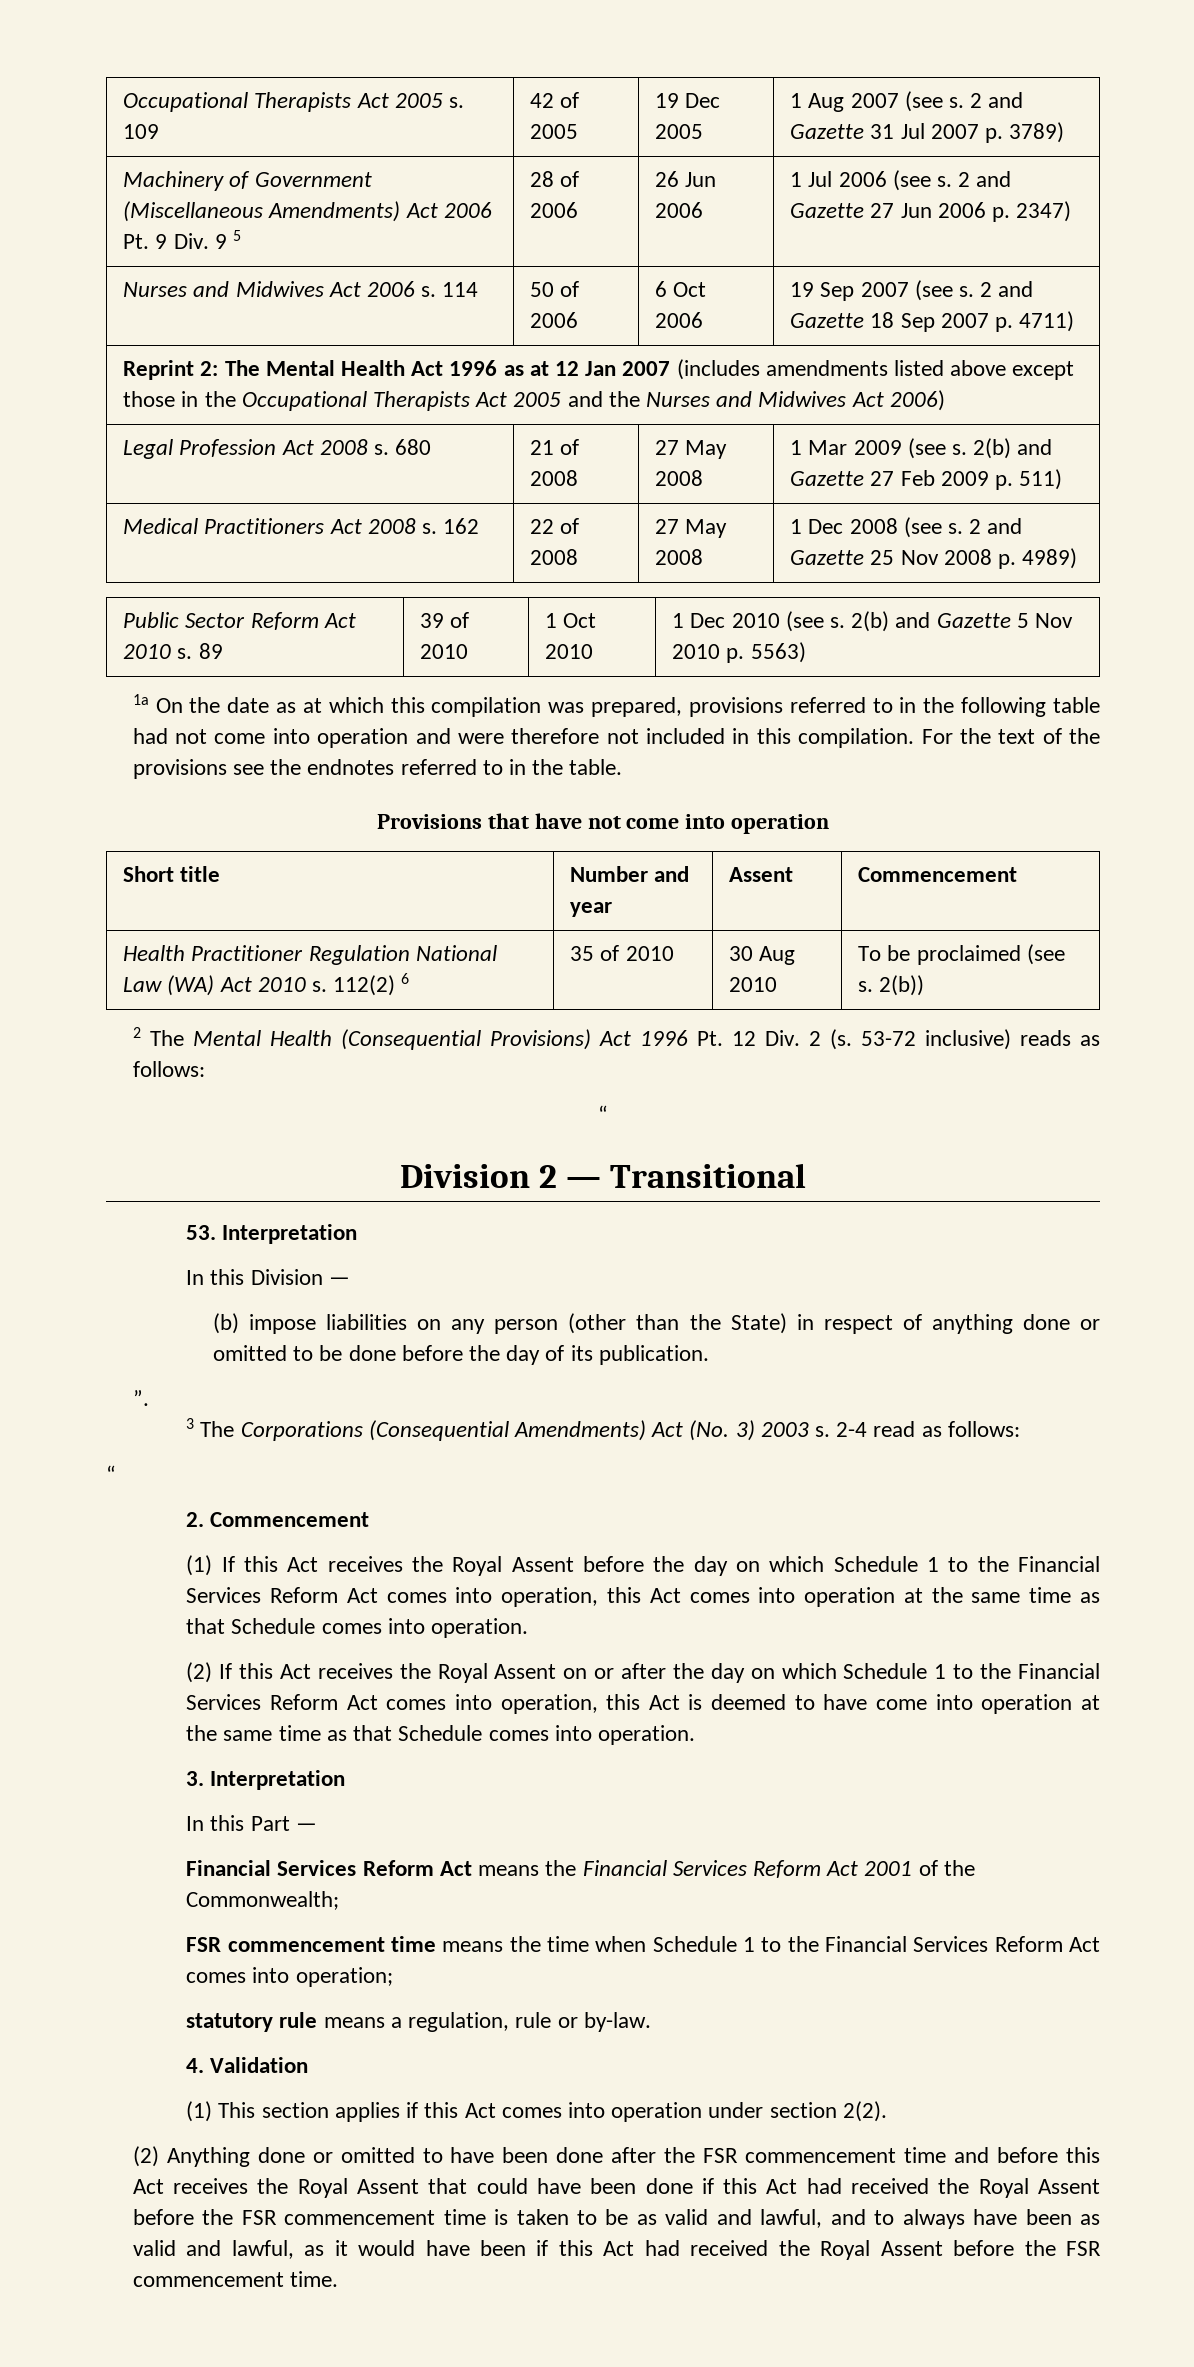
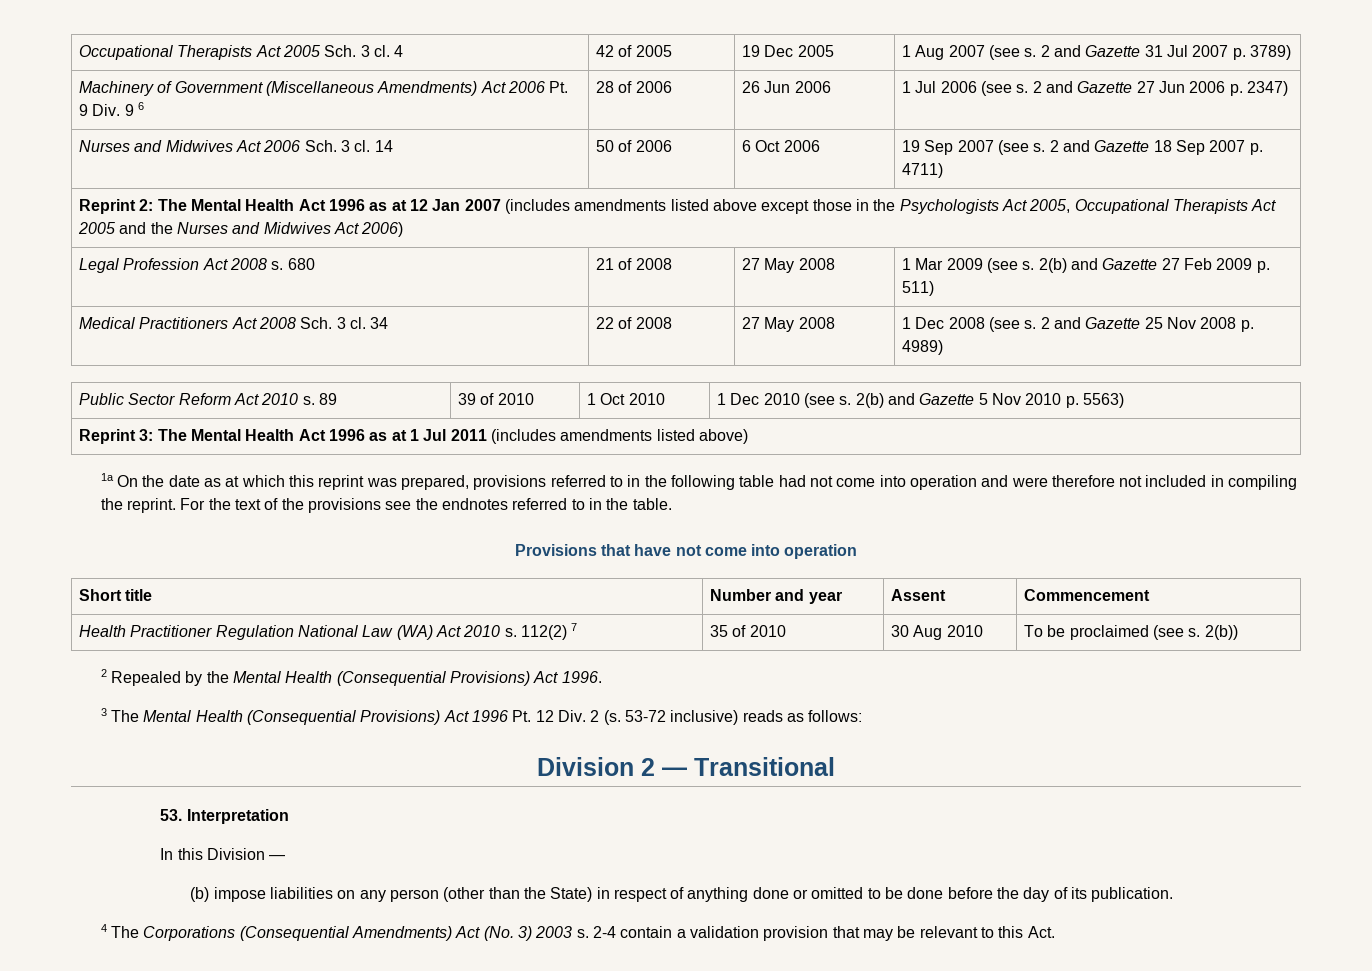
- Occupational Therapists Act 2005 s. 109 | 42 of 2005 | 19 Dec 2005 | 1 Aug 2007 (see s. 2 and Gazette 31 Jul 2007 p. 3789)
+ Occupational Therapists Act 2005 Sch. 3 cl. 4 | 42 of 2005 | 19 Dec 2005 | 1 Aug 2007 (see s. 2 and Gazette 31 Jul 2007 p. 3789)
- Machinery of Government (Miscellaneous Amendments) Act 2006 Pt. 9 Div. 9 5 | 28 of 2006 | 26 Jun 2006 | 1 Jul 2006 (see s. 2 and Gazette 27 Jun 2006 p. 2347)
+ Machinery of Government (Miscellaneous Amendments) Act 2006 Pt. 9 Div. 9 6 | 28 of 2006 | 26 Jun 2006 | 1 Jul 2006 (see s. 2 and Gazette 27 Jun 2006 p. 2347)
- Nurses and Midwives Act 2006 s. 114 | 50 of 2006 | 6 Oct 2006 | 19 Sep 2007 (see s. 2 and Gazette 18 Sep 2007 p. 4711)
+ Nurses and Midwives Act 2006 Sch. 3 cl. 14 | 50 of 2006 | 6 Oct 2006 | 19 Sep 2007 (see s. 2 and Gazette 18 Sep 2007 p. 4711)
- Reprint 2: The Mental Health Act 1996 as at 12 Jan 2007 (includes amendments listed above except those in the Occupational Therapists Act 2005 and the Nurses and Midwives Act 2006)
+ Reprint 2: The Mental Health Act 1996 as at 12 Jan 2007 (includes amendments listed above except those in the Psychologists Act 2005, Occupational Therapists Act 2005 and the Nurses and Midwives Act 2006)
- Medical Practitioners Act 2008 s. 162 | 22 of 2008 | 27 May 2008 | 1 Dec 2008 (see s. 2 and Gazette 25 Nov 2008 p. 4989)
+ Medical Practitioners Act 2008 Sch. 3 cl. 34 | 22 of 2008 | 27 May 2008 | 1 Dec 2008 (see s. 2 and Gazette 25 Nov 2008 p. 4989)
+ Reprint 3: The Mental Health Act 1996 as at 1 Jul 2011 (includes amendments listed above)
- 1a On the date as at which this compilation was prepared, provisions referred to in the following table had not come into operation and were therefore not included in this compilation.
+ 1a On the date as at which this reprint was prepared, provisions referred to in the following table had not come into operation and were therefore not included in compiling the reprint.
- Health Practitioner Regulation National Law (WA) Act 2010 s. 112(2) 6 | 35 of 2010 | 30 Aug 2010 | To be proclaimed (see s. 2(b))
+ Health Practitioner Regulation National Law (WA) Act 2010 s. 112(2) 7 | 35 of 2010 | 30 Aug 2010 | To be proclaimed (see s. 2(b))
- 2 The Mental Health (Consequential Provisions) Act 1996 Pt. 12 Div. 2 (s.
+ 2 Repealed by the Mental Health (Consequential Provisions) Act 1996.
+ 3 The Mental Health (Consequential Provisions) Act 1996 Pt. 12 Div. 2 (s.
  53-72 inclusive) reads as follows:
- “
- ”.
- 3 The Corporations (Consequential Amendments) Act (No. 3) 2003 s.
+ 4 The Corporations (Consequential Amendments) Act (No. 3) 2003 s.
- 2-4 read as follows:
- “
- 2. Commencement
- (1) If this Act receives the Royal Assent before the day on which Schedule 1 to the Financial Services Reform Act comes into operation, this Act comes into operation at the same time as that Schedule comes into operation.
- (2) If this Act receives the Royal Assent on or after the day on which Schedule 1 to the Financial Services Reform Act comes into operation, this Act is deemed to have come into operation at the same time as that Schedule comes into operation.
- 3. Interpretation
- In this Part —
- Financial Services Reform Act means the Financial Services Reform Act 2001 of the Commonwealth;
- FSR commencement time means the time when Schedule 1 to the Financial Services Reform Act comes into operation;
- statutory rule means a regulation, rule or by-law.
- 4. Validation
- (1) This section applies if this Act comes into operation under section 2(2).
- (2) Anything done or omitted to have been done after the FSR commencement time and before this Act receives the Royal Assent that could have been done if this Act had received the Royal Assent before the FSR commencement time is taken to be as valid and lawful, and to always have been as valid and lawful, as it would have been if this Act had received the Royal Assent before the FSR commencement time.
+ 2-4 contain a validation provision that may be relevant to this Act.

